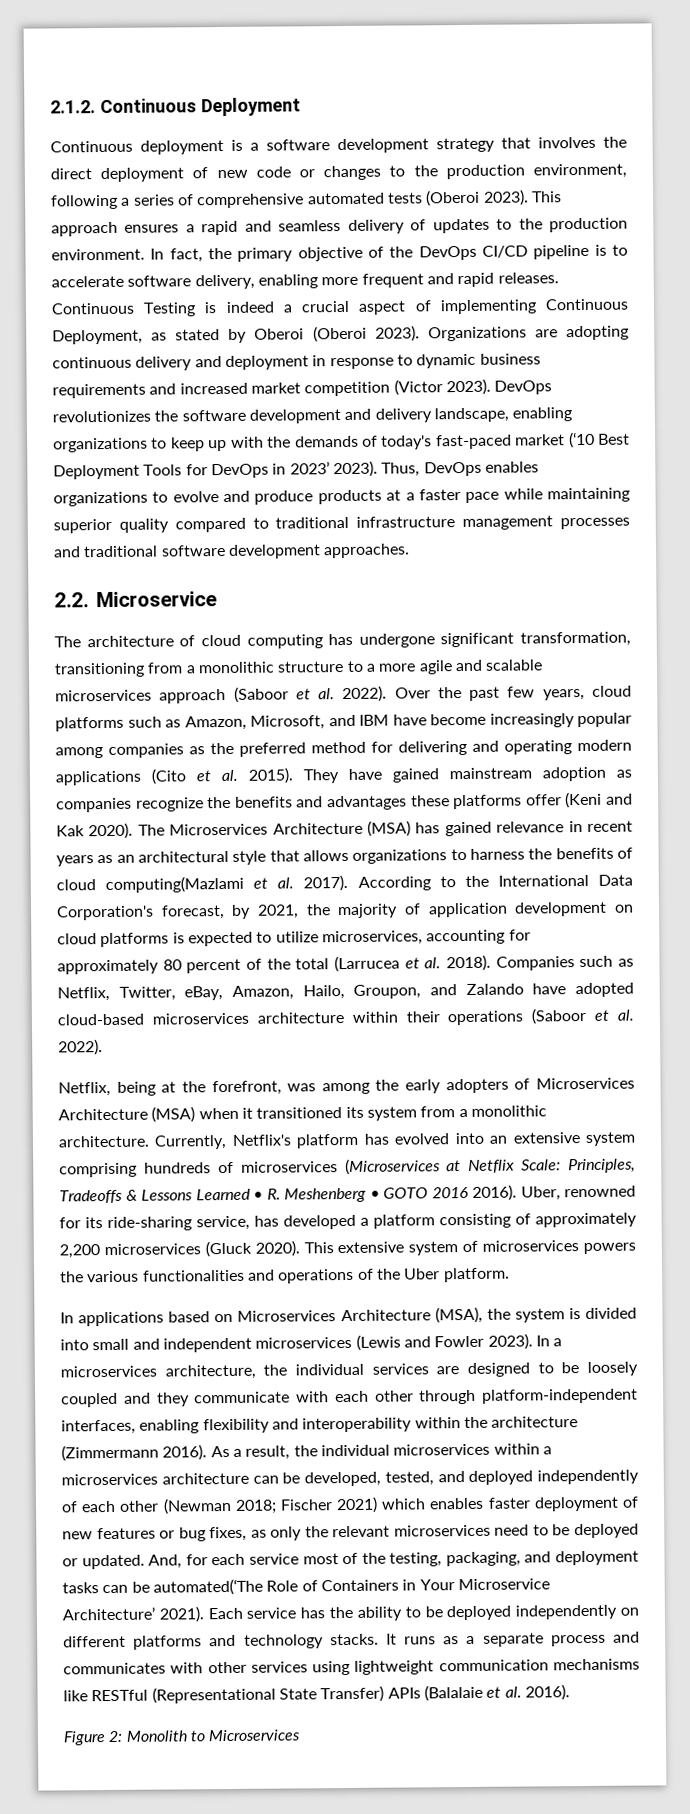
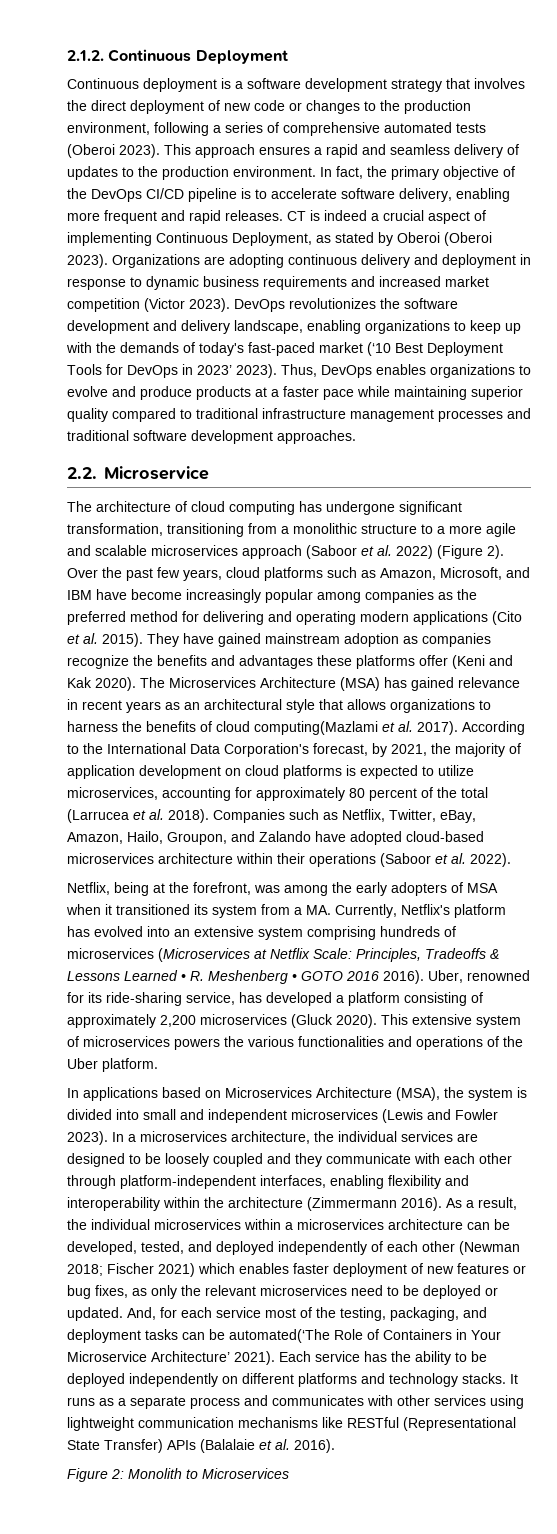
- Continuous Testing is indeed a crucial aspect of implementing Continuous Deployment, as stated by Oberoi (Oberoi 2023).
+ CT is indeed a crucial aspect of implementing Continuous Deployment, as stated by Oberoi (Oberoi 2023).
- The architecture of cloud computing has undergone significant transformation, transitioning from a monolithic structure to a more agile and scalable microservices approach (Saboor et al. 2022).
+ The architecture of cloud computing has undergone significant transformation, transitioning from a monolithic structure to a more agile and scalable microservices approach (Saboor et al. 2022) (Figure 2).
- Netflix, being at the forefront, was among the early adopters of Microservices Architecture (MSA) when it transitioned its system from a monolithic architecture. Currently, Netflix's platform has evolved into an extensive system comprising hundreds of microservices (Microservices at Netflix Scale: Principles, Tradeoffs & Lessons Learned • R. Meshenberg • GOTO 2016 2016).
+ Netflix, being at the forefront, was among the early adopters of MSA when it transitioned its system from a MA. Currently, Netflix's platform has evolved into an extensive system comprising hundreds of microservices (Microservices at Netflix Scale: Principles, Tradeoffs & Lessons Learned • R. Meshenberg • GOTO 2016 2016).

